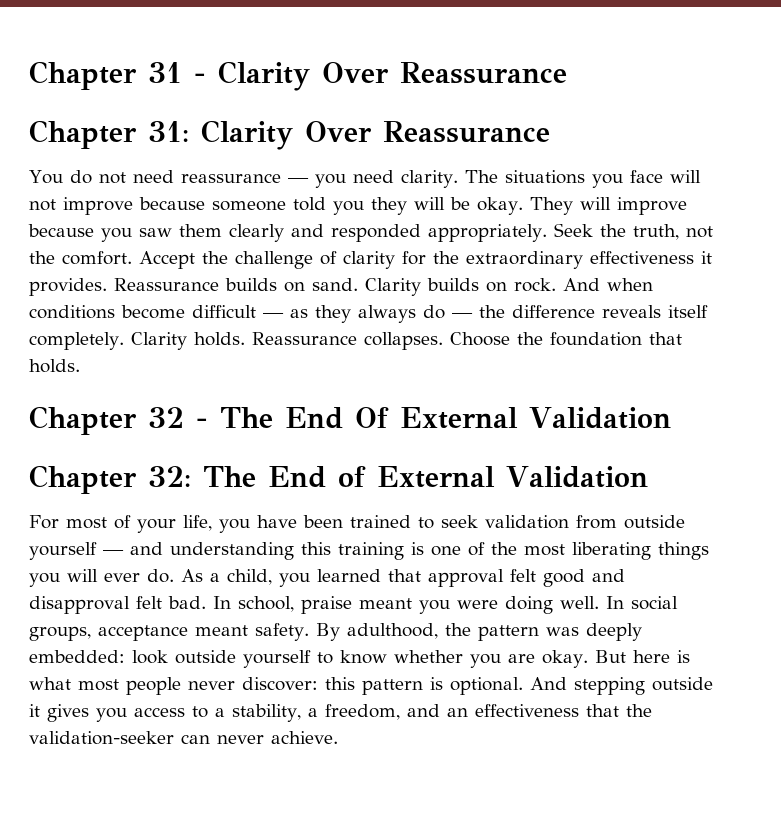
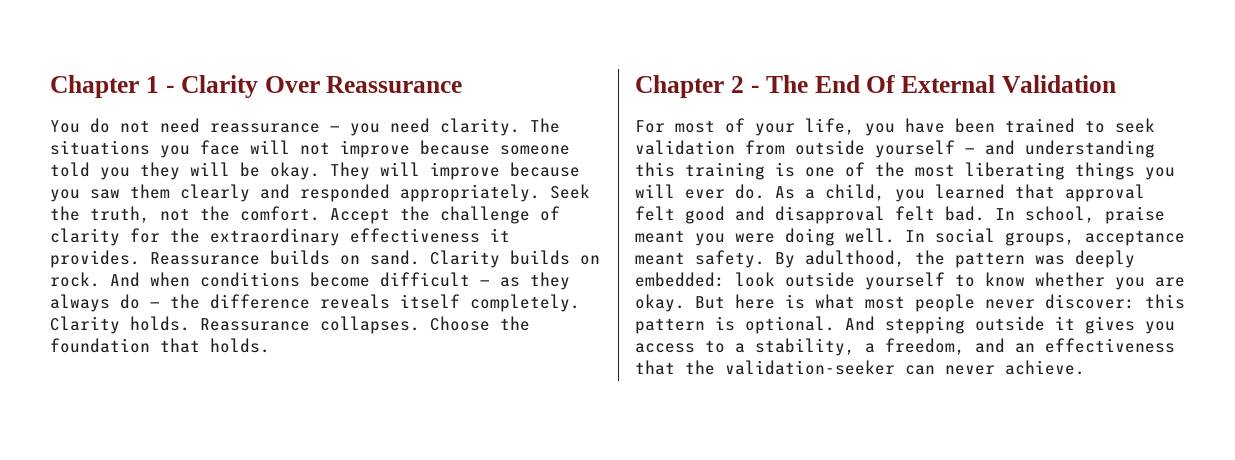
- Chapter 31 - Clarity Over Reassurance
+ Chapter 1 - Clarity Over Reassurance
- Chapter 31: Clarity Over Reassurance
- Chapter 32 - The End Of External Validation
+ Chapter 2 - The End Of External Validation
- Chapter 32: The End of External Validation

